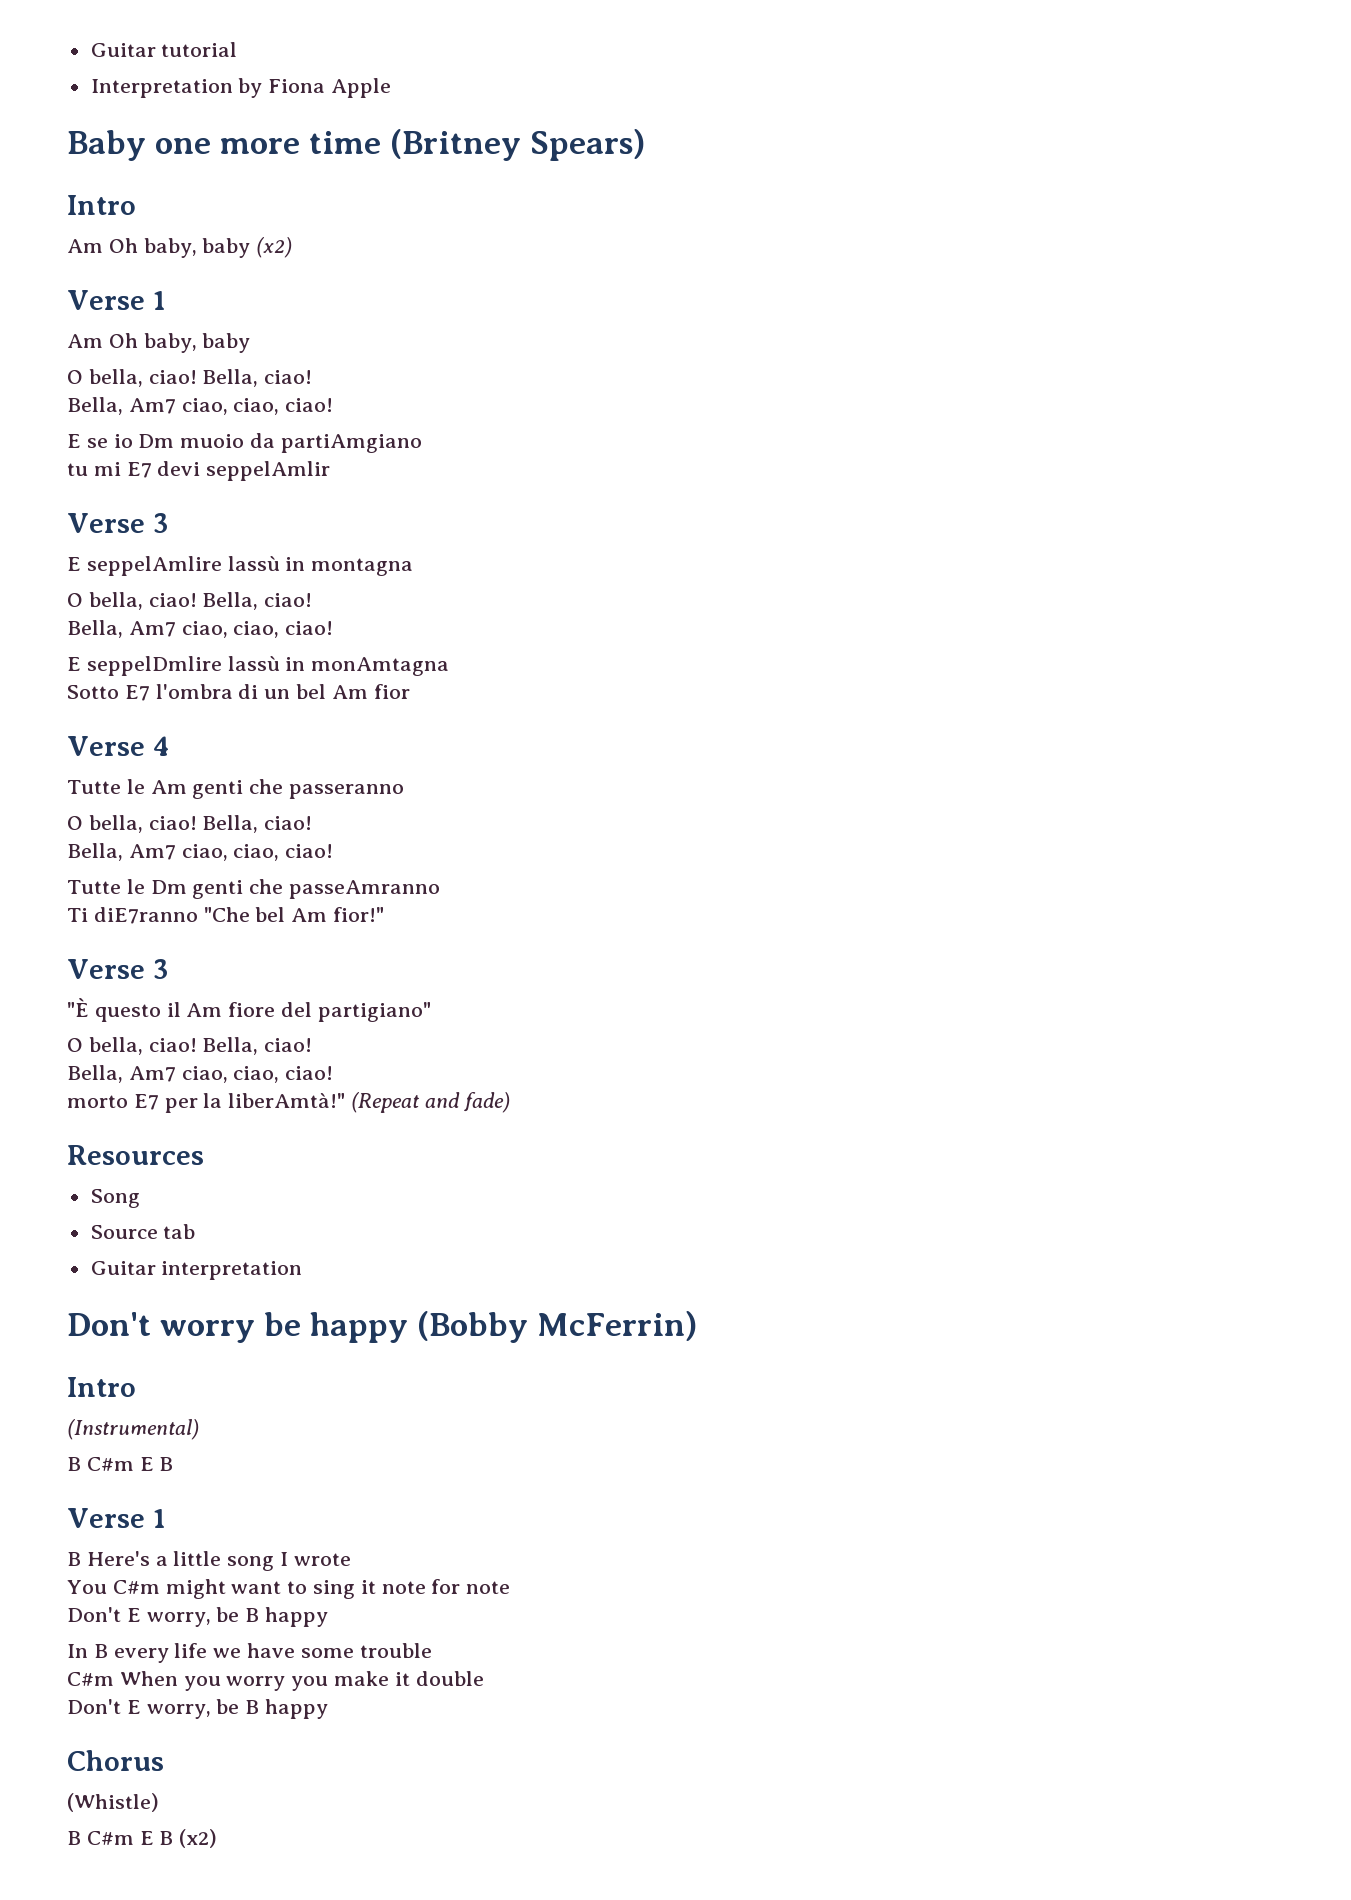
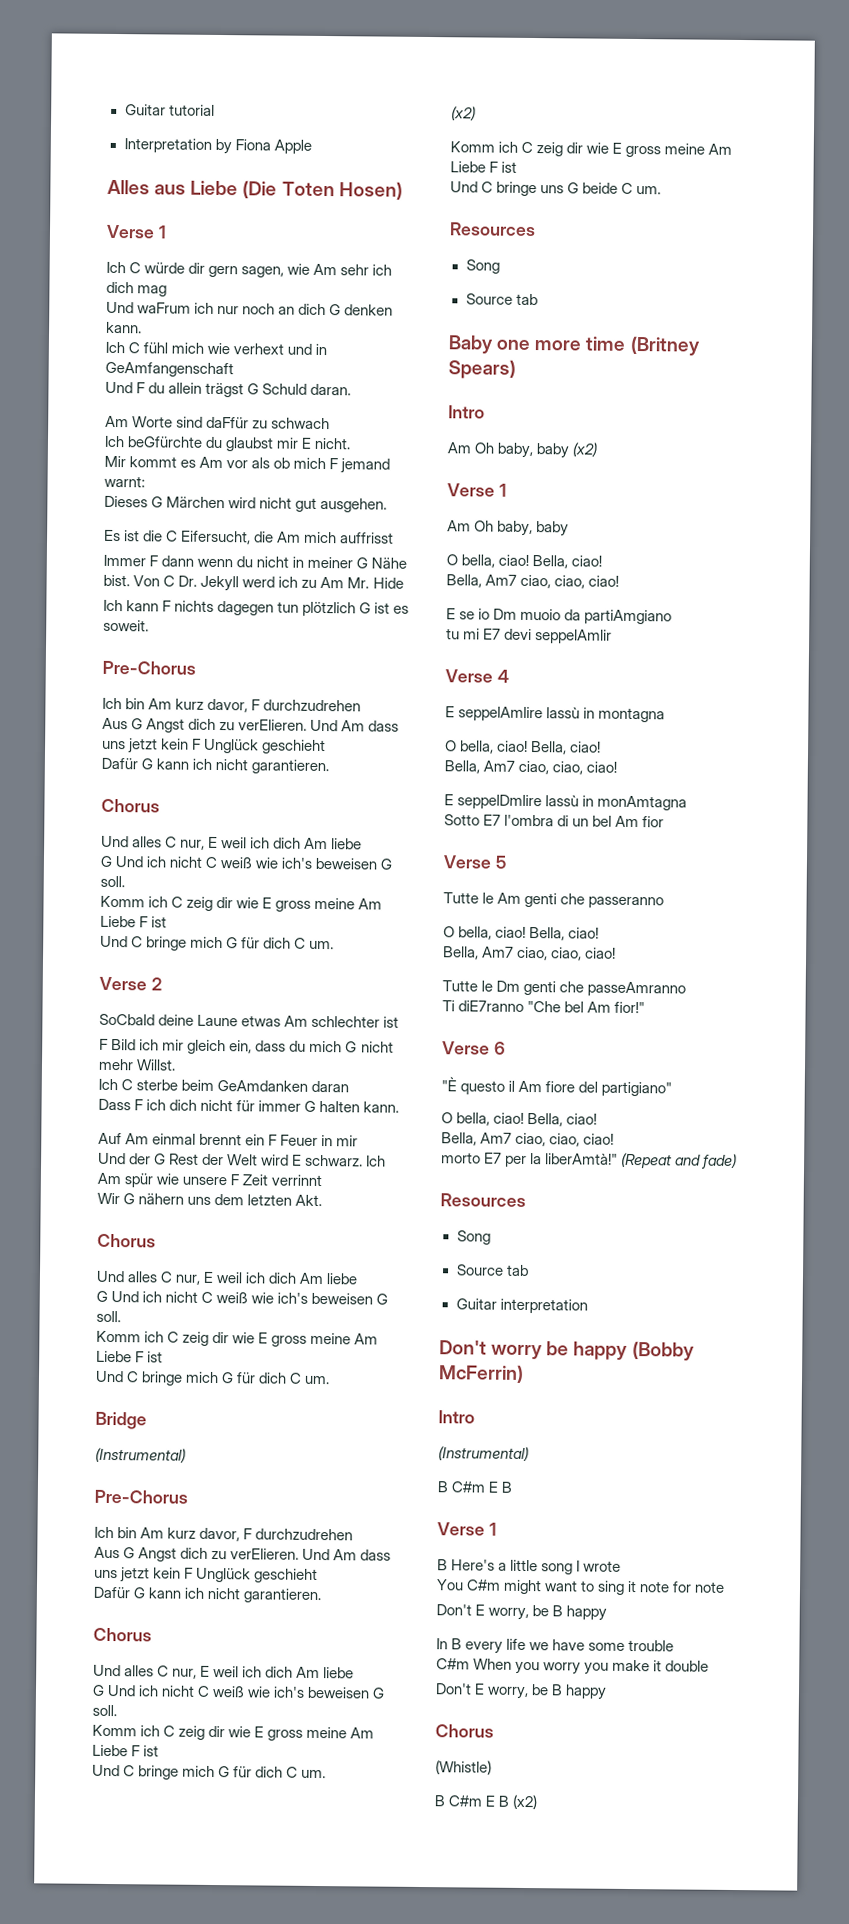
+ Alles aus Liebe (Die Toten Hosen)
+ Verse 1
+ Ich C würde dir gern sagen, wie Am sehr ich dich mag
+ Und waFrum ich nur noch an dich G denken kann.
+ Ich C fühl mich wie verhext und in GeAmfangenschaft
+ Und F du allein trägst G Schuld daran.
+ Am Worte sind daFfür zu schwach
+ Ich beGfürchte du glaubst mir E nicht.
+ Mir kommt es Am vor als ob mich F jemand warnt:
+ Dieses G Märchen wird nicht gut ausgehen.
+ Es ist die C Eifersucht, die Am mich auffrisst
+ Immer F dann wenn du nicht in meiner G Nähe bist. Von C Dr. Jekyll werd ich zu Am Mr. Hide
+ Ich kann F nichts dagegen tun plötzlich G ist es soweit.
+ Pre-Chorus
+ Ich bin Am kurz davor, F durchzudrehen
+ Aus G Angst dich zu verElieren. Und Am dass uns jetzt kein F Unglück geschieht
+ Dafür G kann ich nicht garantieren.
+ Chorus
+ Und alles C nur, E weil ich dich Am liebe
+ G Und ich nicht C weiß wie ich's beweisen G soll.
+ Komm ich C zeig dir wie E gross meine Am Liebe F ist
+ Und C bringe mich G für dich C um.
+ Verse 2
+ SoCbald deine Laune etwas Am schlechter ist
+ F Bild ich mir gleich ein, dass du mich G nicht mehr Willst.
+ Ich C sterbe beim GeAmdanken daran
+ Dass F ich dich nicht für immer G halten kann.
+ Auf Am einmal brennt ein F Feuer in mir
+ Und der G Rest der Welt wird E schwarz. Ich Am spür wie unsere F Zeit verrinnt
+ Wir G nähern uns dem letzten Akt.
+ Chorus
+ Und alles C nur, E weil ich dich Am liebe
+ G Und ich nicht C weiß wie ich's beweisen G soll.
+ Komm ich C zeig dir wie E gross meine Am Liebe F ist
+ Und C bringe mich G für dich C um.
+ Bridge
+ (Instrumental)
+ Pre-Chorus
+ Ich bin Am kurz davor, F durchzudrehen
+ Aus G Angst dich zu verElieren. Und Am dass uns jetzt kein F Unglück geschieht
+ Dafür G kann ich nicht garantieren.
+ Chorus
+ Und alles C nur, E weil ich dich Am liebe
+ G Und ich nicht C weiß wie ich's beweisen G soll.
+ Komm ich C zeig dir wie E gross meine Am Liebe F ist
+ Und C bringe mich G für dich C um.
+ (x2)
+ Komm ich C zeig dir wie E gross meine Am Liebe F ist
+ Und C bringe uns G beide C um.
+ Resources
+ Song
+ Source tab
  tu mi E7 devi seppelAmlir
- Verse 3
+ Verse 4
- Verse 4
+ Verse 5
  Ti diE7ranno "Che bel Am fior!"
- Verse 3
+ Verse 6

